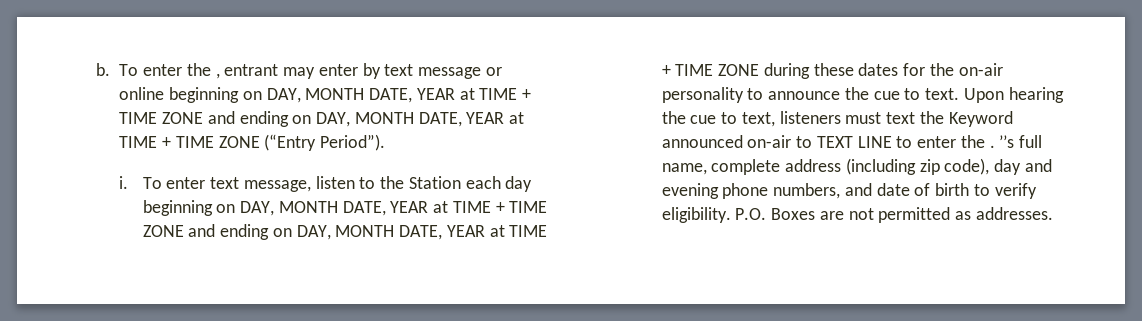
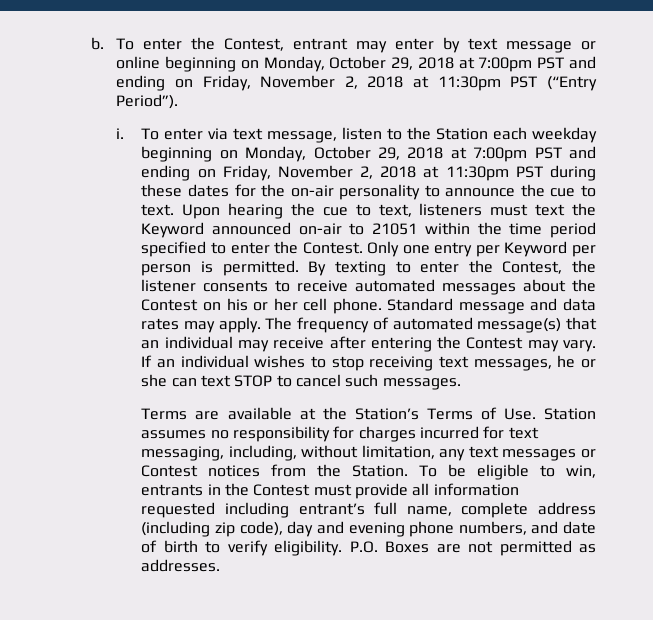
- To enter the , entrant may enter by text message or online beginning on DAY, MONTH DATE, YEAR at TIME + TIME ZONE and ending on DAY, MONTH DATE, YEAR at TIME + TIME ZONE (“Entry Period”).
+ To enter the Contest, entrant may enter by text message or online beginning on Monday, October 29, 2018 at 7:00pm PST and ending on Friday, November 2, 2018 at 11:30pm PST (“Entry Period”).
- To enter text message, listen to the Station each day beginning on DAY, MONTH DATE, YEAR at TIME + TIME ZONE and ending on DAY, MONTH DATE, YEAR at TIME + TIME ZONE during these dates for the on-air personality to announce the cue to text.
+ To enter via text message, listen to the Station each weekday beginning on Monday, October 29, 2018 at 7:00pm PST and ending on Friday, November 2, 2018 at 11:30pm PST during these dates for the on-air personality to announce the cue to text.
- Upon hearing the cue to text, listeners must text the Keyword announced on-air to TEXT LINE to enter the . ’’s full name, complete address (including zip code), day and evening phone numbers, and date of birth to verify eligibility.
+ Upon hearing the cue to text, listeners must text the Keyword announced on-air to 21051 within the time period specified to enter the Contest. Only one entry per Keyword per person is permitted. By texting to enter the Contest, the listener consents to receive automated messages about the Contest on his or her cell phone. Standard message and data rates may apply. The frequency of automated message(s) that an individual may receive after entering the Contest may vary. If an individual wishes to stop receiving text messages, he or she can text STOP to cancel such messages.
+ Terms are available at the Station’s Terms of Use. Station assumes no responsibility for charges incurred for text messaging, including, without limitation, any text messages or Contest notices from the Station. To be eligible to win, entrants in the Contest must provide all information requested including entrant’s full name, complete address (including zip code), day and evening phone numbers, and date of birth to verify eligibility.

